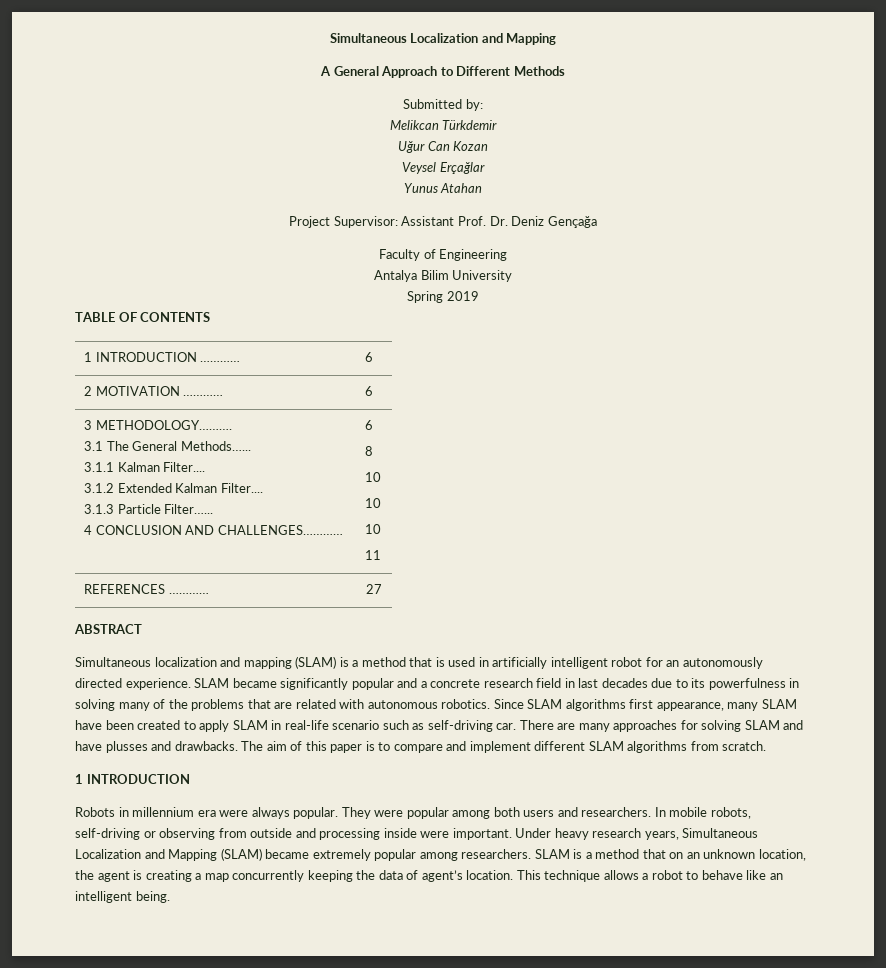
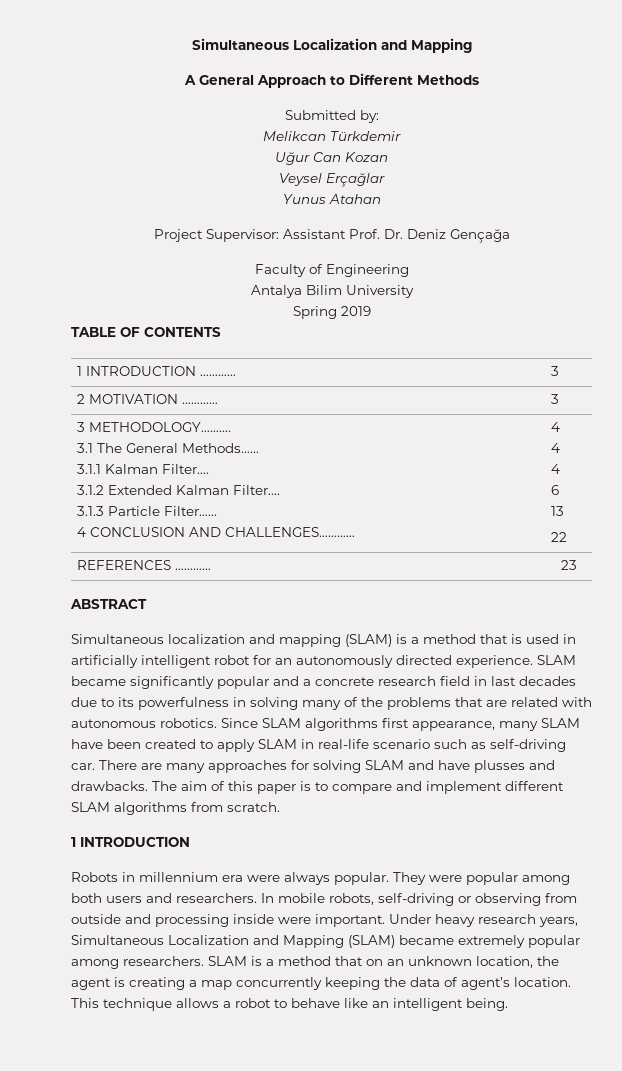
- 1 INTRODUCTION ………… | 6
+ 1 INTRODUCTION ………… | 3
- 2 MOTIVATION ………… | 6
+ 2 MOTIVATION ………… | 3
  3 METHODOLOGY……….
  3.1 The General Methods…...
  3.1.1 Kalman Filter....
  3.1.2 Extended Kalman Filter....
  3.1.3 Particle Filter…...
- 4 CONCLUSION AND CHALLENGES………… | 6
- 8
- 10
- 10
- 10
- 11
+ 4 CONCLUSION AND CHALLENGES………… | 4
+ 4
+ 4
+ 6
+ 13
+ 22
- REFERENCES ………… | 27
+ REFERENCES ………… | 23

